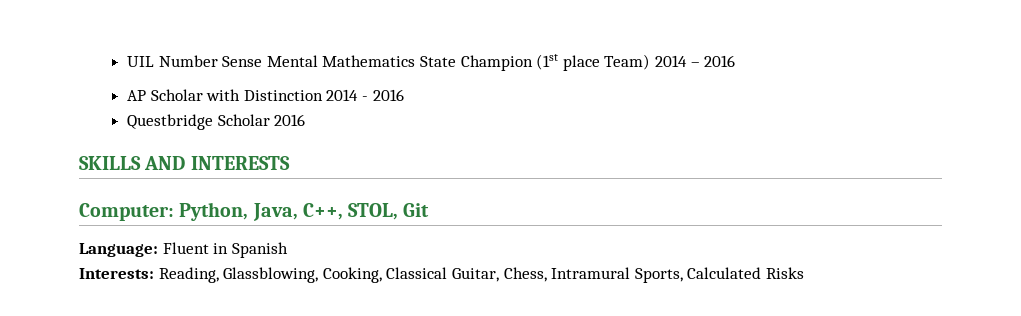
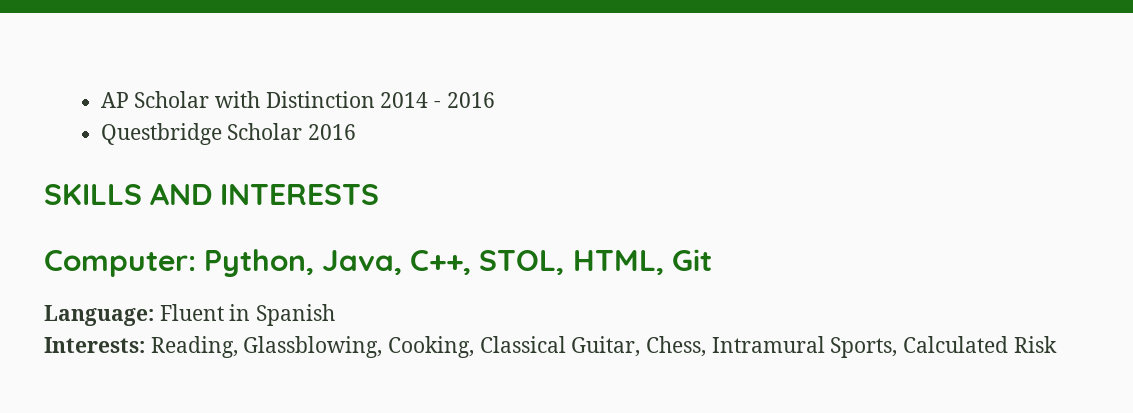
- UIL Number Sense Mental Mathematics State Champion (1st place Team) 2014 – 2016
- Computer: Python, Java, C++, STOL, Git
+ Computer: Python, Java, C++, STOL, HTML, Git
- Interests: Reading, Glassblowing, Cooking, Classical Guitar, Chess, Intramural Sports, Calculated Risks
+ Interests: Reading, Glassblowing, Cooking, Classical Guitar, Chess, Intramural Sports, Calculated Risk

